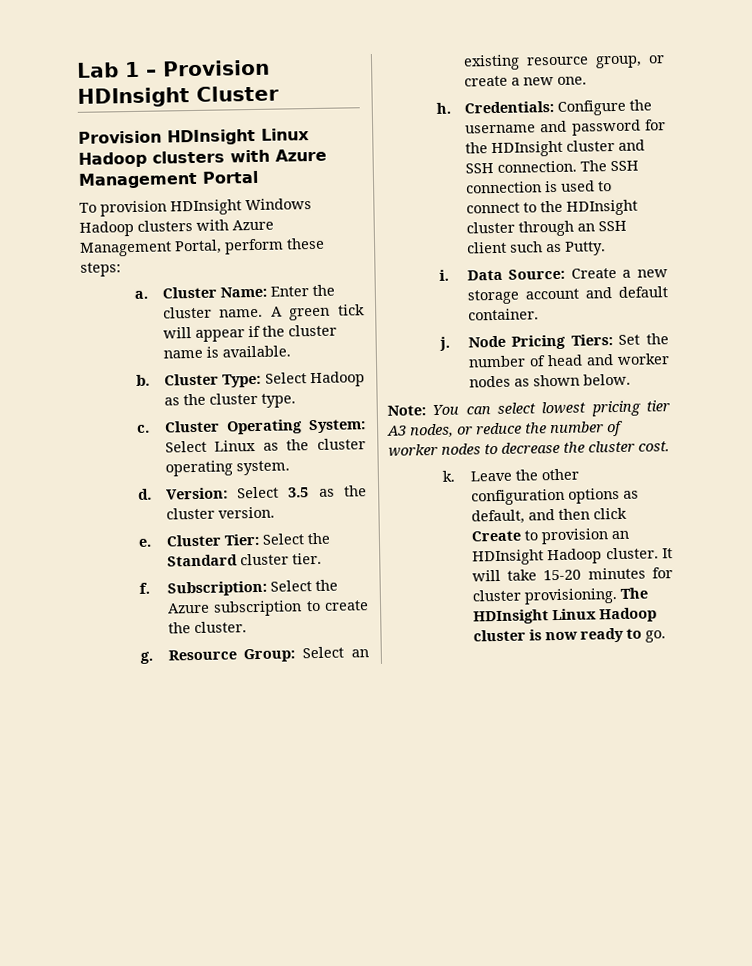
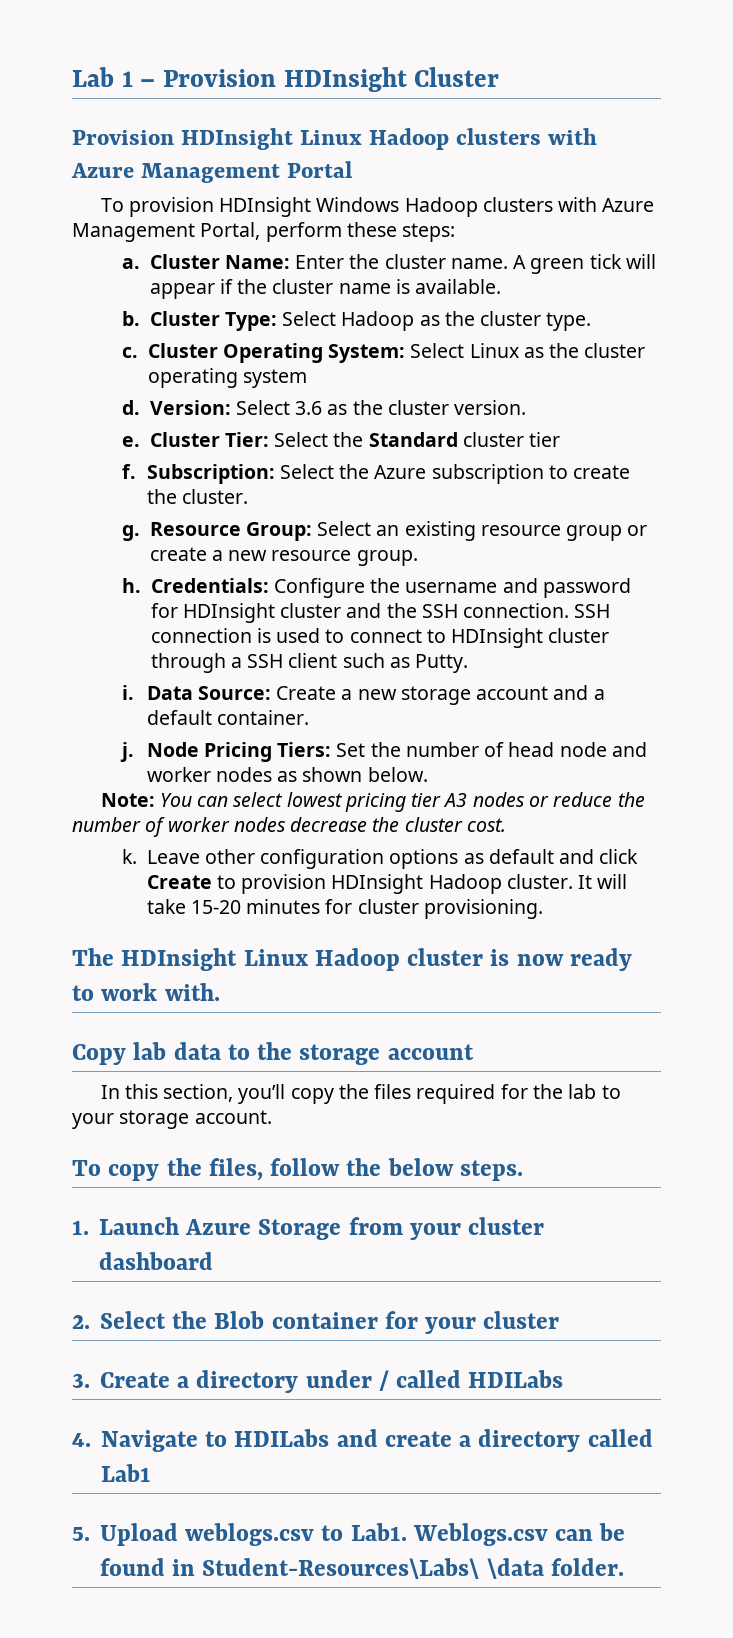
- Cluster Operating System: Select Linux as the cluster operating system.
+ Cluster Operating System: Select Linux as the cluster operating system
- Version: Select 3.5 as the cluster version.
+ Version: Select 3.6 as the cluster version.
- Cluster Tier: Select the Standard cluster tier.
+ Cluster Tier: Select the Standard cluster tier
- Resource Group: Select an existing resource group, or create a new one.
+ Resource Group: Select an existing resource group or create a new resource group.
- Credentials: Configure the username and password for the HDInsight cluster and SSH connection.
+ Credentials: Configure the username and password for HDInsight cluster and the SSH connection.
- The SSH connection is used to connect to the HDInsight cluster through an SSH client such as Putty.
+ SSH connection is used to connect to HDInsight cluster through a SSH client such as Putty.
- Data Source: Create a new storage account and default container.
+ Data Source: Create a new storage account and a default container.
- Node Pricing Tiers: Set the number of head and worker nodes as shown below.
+ Node Pricing Tiers: Set the number of head node and worker nodes as shown below.
- Note: You can select lowest pricing tier A3 nodes, or reduce the number of worker nodes to decrease the cluster cost.
+ Note: You can select lowest pricing tier A3 nodes or reduce the number of worker nodes decrease the cluster cost.
- Leave the other configuration options as default, and then click Create to provision an HDInsight Hadoop cluster.
+ Leave other configuration options as default and click Create to provision HDInsight Hadoop cluster.
- It will take 15-20 minutes for cluster provisioning. The HDInsight Linux Hadoop cluster is now ready to go.
+ It will take 15-20 minutes for cluster provisioning.
+ The HDInsight Linux Hadoop cluster is now ready to work with.
+ Copy lab data to the storage account
+ In this section, you’ll copy the files required for the lab to your storage account.
+ To copy the files, follow the below steps.
+ 1. Launch Azure Storage from your cluster dashboard
+ 2. Select the Blob container for your cluster
+ 3. Create a directory under / called HDILabs
+ 4. Navigate to HDILabs and create a directory called Lab1
+ 5. Upload weblogs.csv to Lab1. Weblogs.csv can be found in Student-Resources\Labs\ \data folder.

